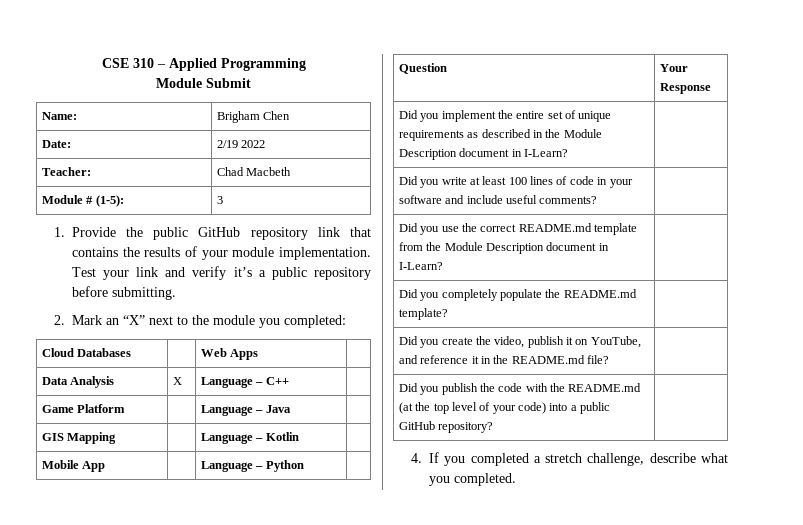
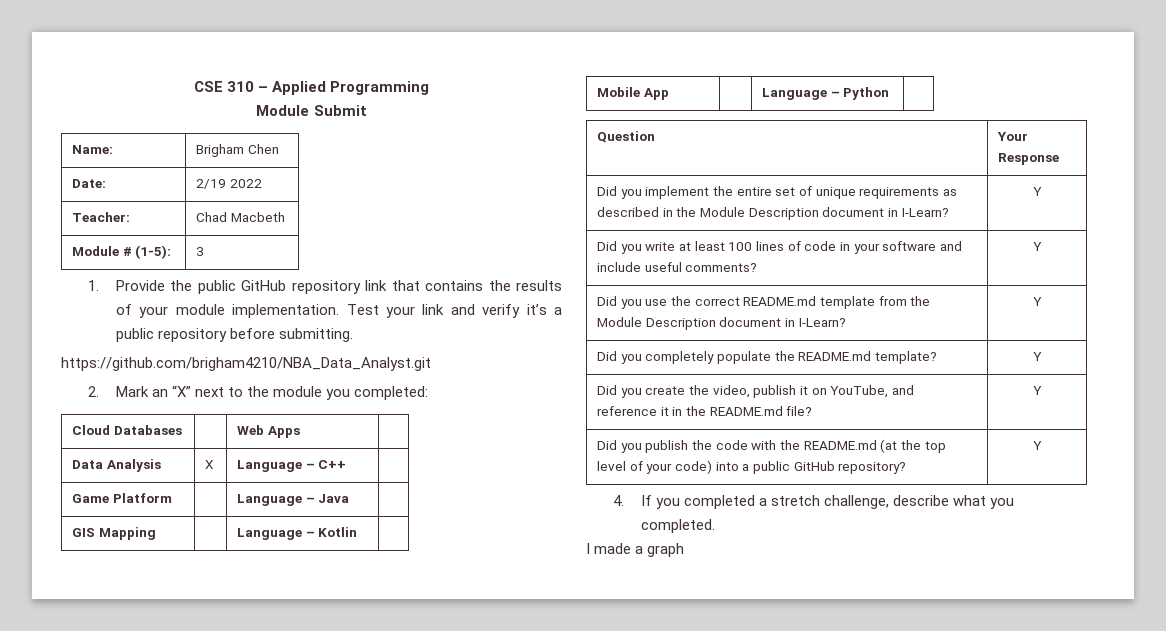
+ https://github.com/brigham4210/NBA_Data_Analyst.git
- Did you implement the entire set of unique requirements as described in the Module Description document in I-Learn? |
+ Did you implement the entire set of unique requirements as described in the Module Description document in I-Learn? | Y
- Did you write at least 100 lines of code in your software and include useful comments? |
+ Did you write at least 100 lines of code in your software and include useful comments? | Y
- Did you use the correct README.md template from the Module Description document in I-Learn? |
+ Did you use the correct README.md template from the Module Description document in I-Learn? | Y
- Did you completely populate the README.md template? |
+ Did you completely populate the README.md template? | Y
- Did you create the video, publish it on YouTube, and reference it in the README.md file? |
+ Did you create the video, publish it on YouTube, and reference it in the README.md file? | Y
- Did you publish the code with the README.md (at the top level of your code) into a public GitHub repository? |
+ Did you publish the code with the README.md (at the top level of your code) into a public GitHub repository? | Y
+ I made a graph

